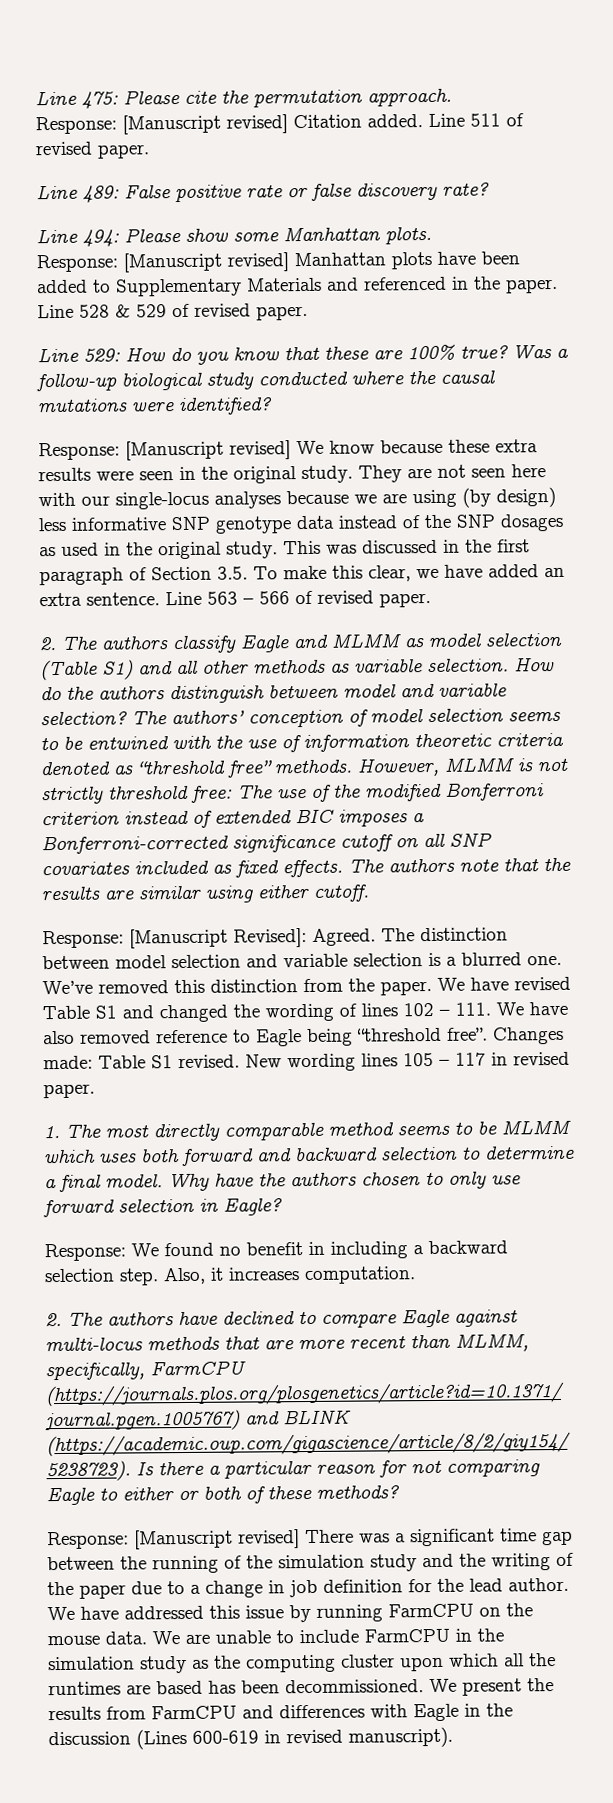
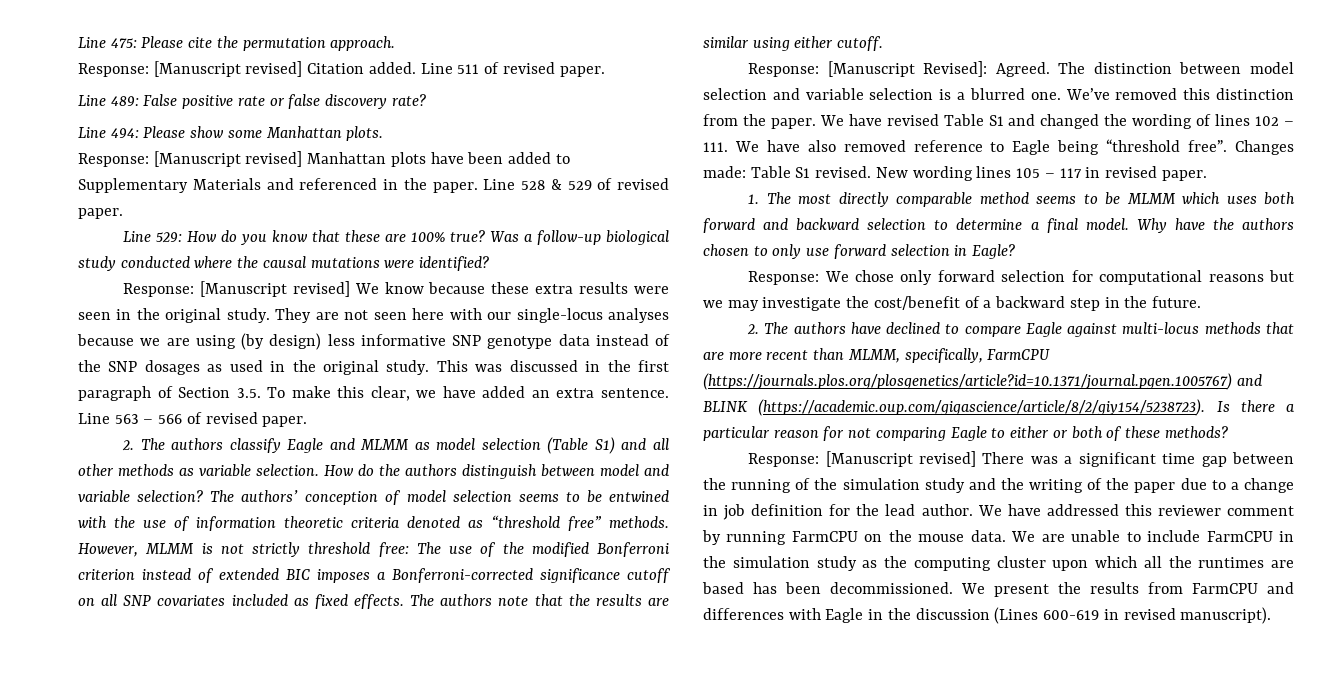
- Response: We found no benefit in including a backward selection step. Also, it increases computation.
+ Response: We chose only forward selection for computational reasons but we may investigate the cost/benefit of a backward step in the future.
- We have addressed this issue by running FarmCPU on the mouse data.
+ We have addressed this reviewer comment by running FarmCPU on the mouse data.

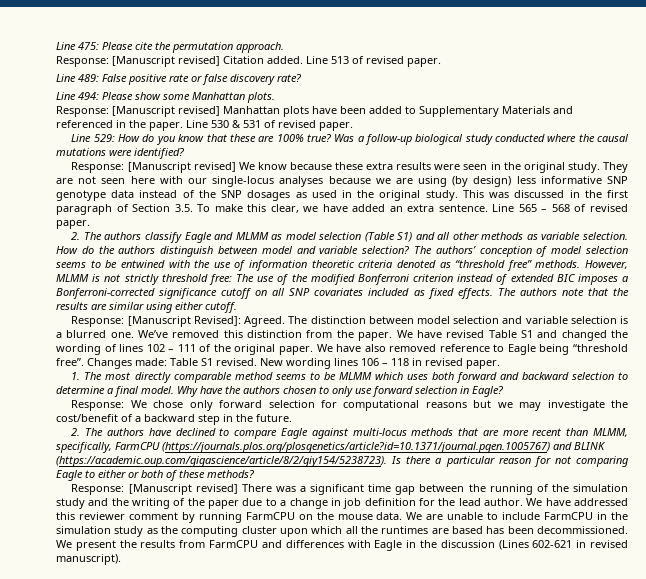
- Line 511 of revised paper.
+ Line 513 of revised paper.
- Line 528 & 529 of revised paper.
+ Line 530 & 531 of revised paper.
- Line 563 – 566 of revised paper.
+ Line 565 – 568 of revised paper.
- We have revised Table S1 and changed the wording of lines 102 – 111. We have also removed reference to Eagle being “threshold free”.
+ We have revised Table S1 and changed the wording of lines 102 – 111 of the original paper. We have also removed reference to Eagle being “threshold free”.
- New wording lines 105 – 117 in revised paper.
+ New wording lines 106 – 118 in revised paper.
- We present the results from FarmCPU and differences with Eagle in the discussion (Lines 600-619 in revised manuscript).
+ We present the results from FarmCPU and differences with Eagle in the discussion (Lines 602-621 in revised manuscript).

